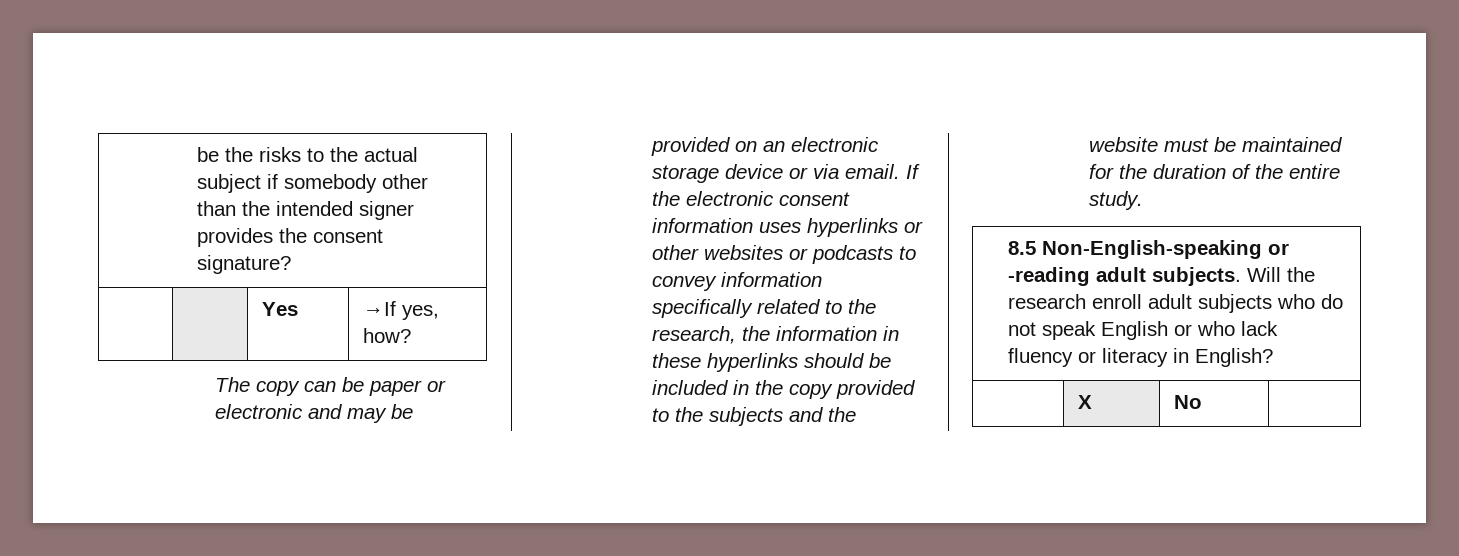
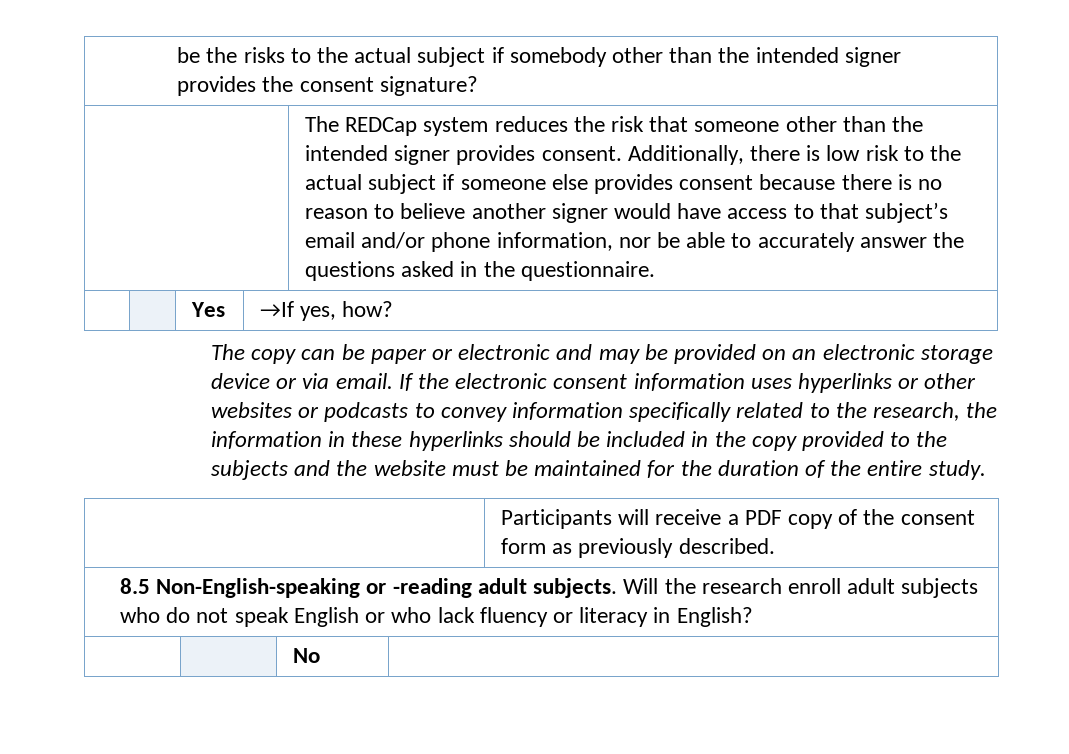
+ The REDCap system reduces the risk that someone other than the intended signer provides consent. Additionally, there is low risk to the actual subject if someone else provides consent because there is no reason to believe another signer would have access to that subject’s email and/or phone information, nor be able to accurately answer the questions asked in the questionnaire.
+ | Participants will receive a PDF copy of the consent form as previously described.
- | X | No |
+ | | No |

